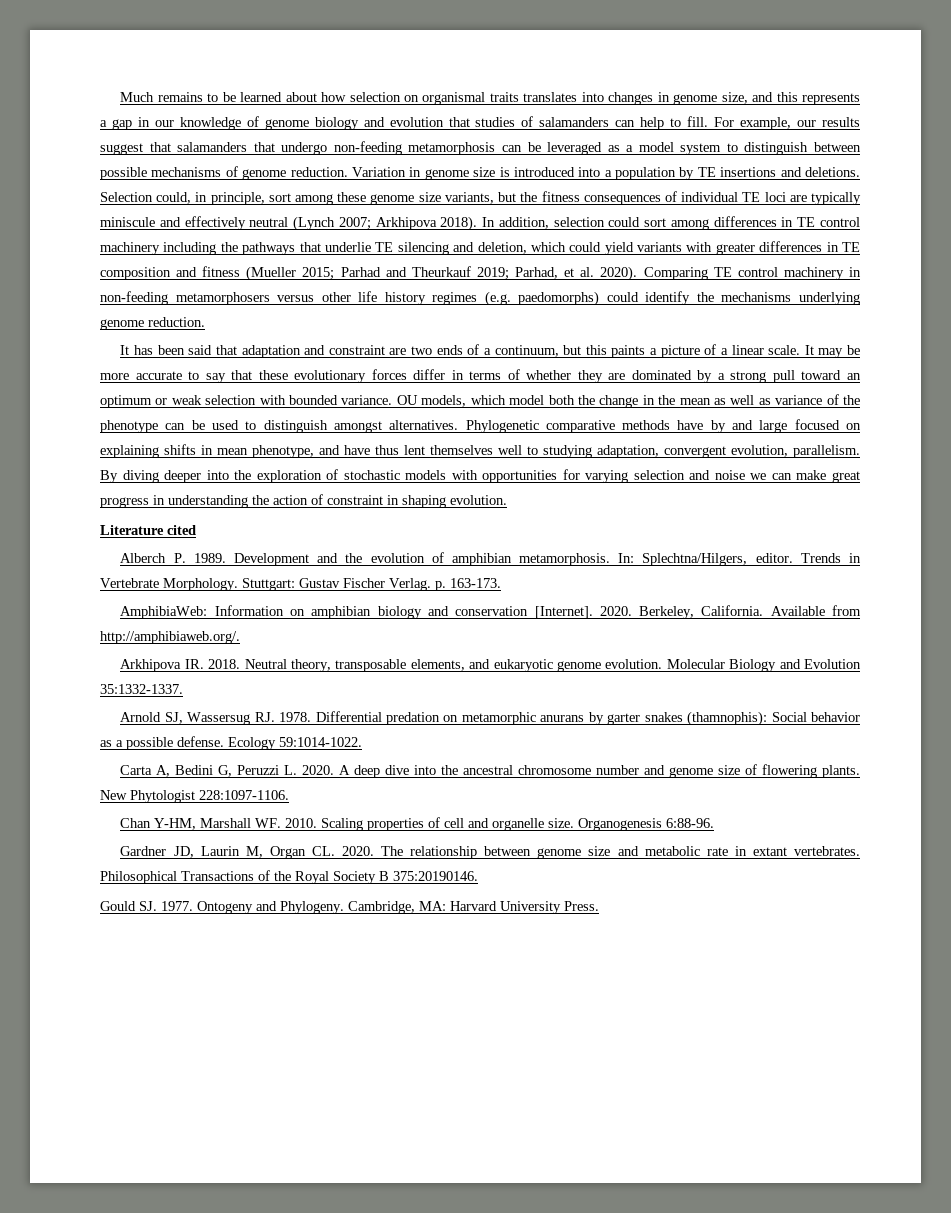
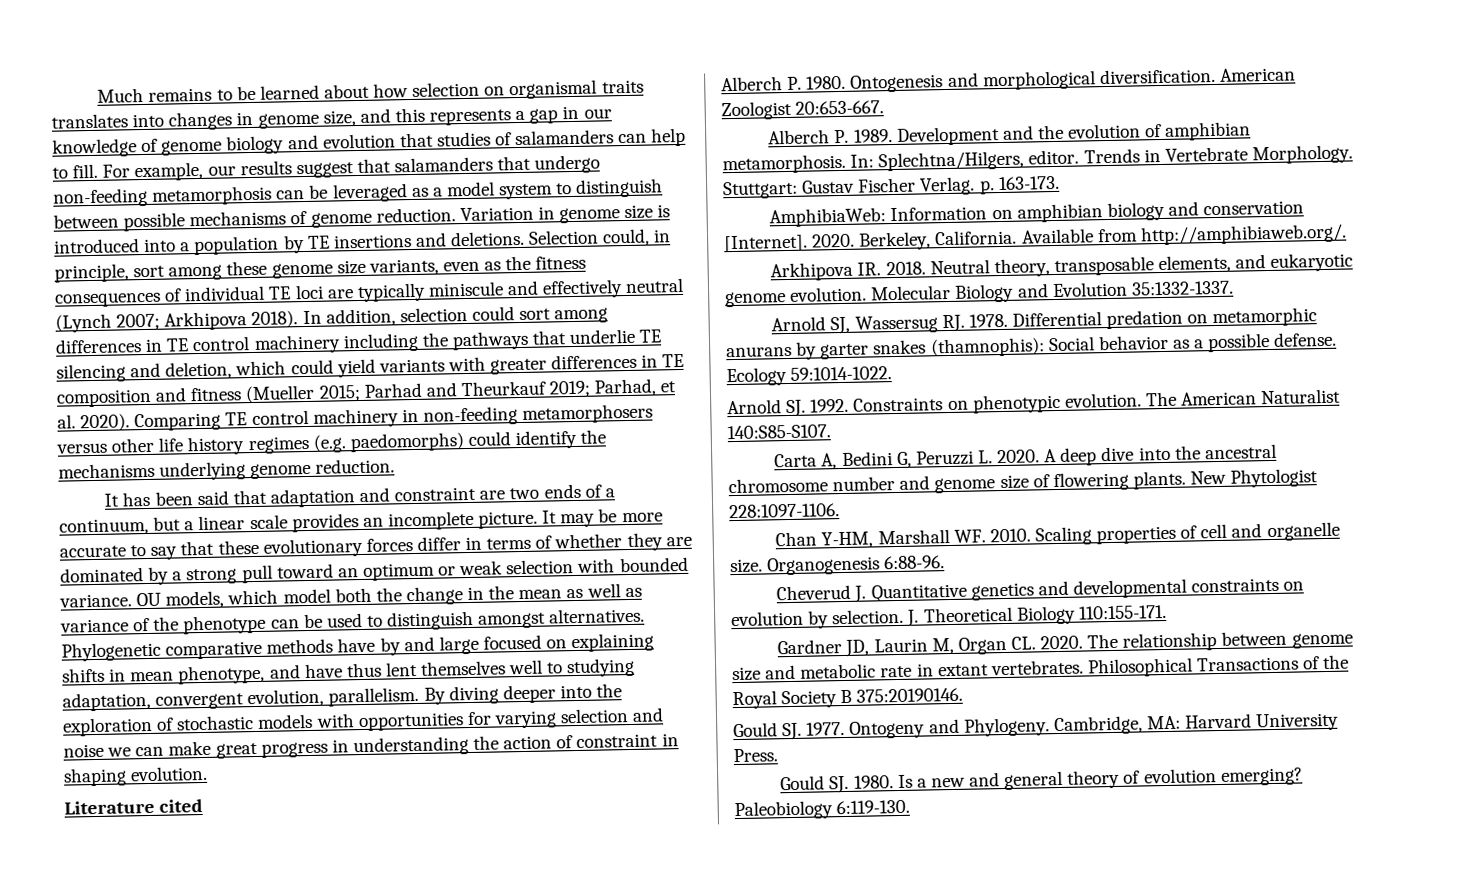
- Selection could, in principle, sort among these genome size variants, but the fitness consequences of individual TE loci are typically miniscule and effectively neutral (Lynch 2007; Arkhipova 2018).
+ Selection could, in principle, sort among these genome size variants, even as the fitness consequences of individual TE loci are typically miniscule and effectively neutral (Lynch 2007; Arkhipova 2018).
- It has been said that adaptation and constraint are two ends of a continuum, but this paints a picture of a linear scale.
+ It has been said that adaptation and constraint are two ends of a continuum, but a linear scale provides an incomplete picture.
+ Alberch P. 1980. Ontogenesis and morphological diversification. American Zoologist 20:653-667.
+ Arnold SJ. 1992. Constraints on phenotypic evolution. The American Naturalist 140:S85-S107.
+ Cheverud J. Quantitative genetics and developmental constraints on evolution by selection. J. Theoretical Biology 110:155-171.
+ Gould SJ. 1980. Is a new and general theory of evolution emerging? Paleobiology 6:119-130.

